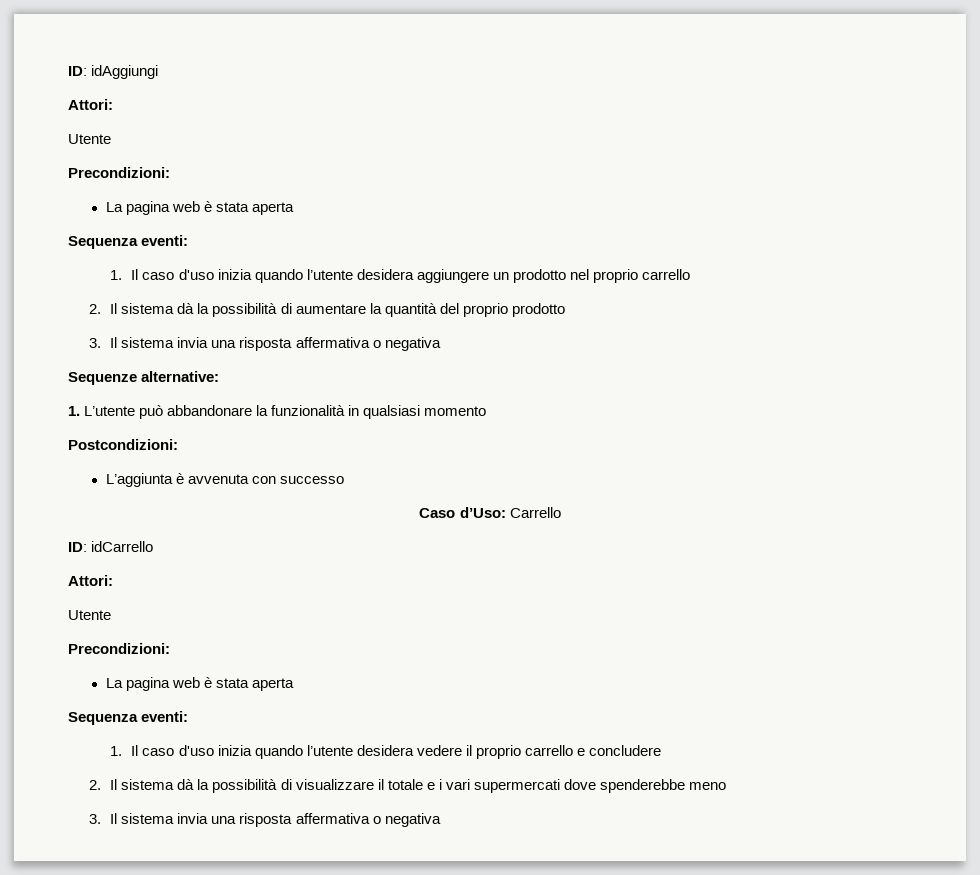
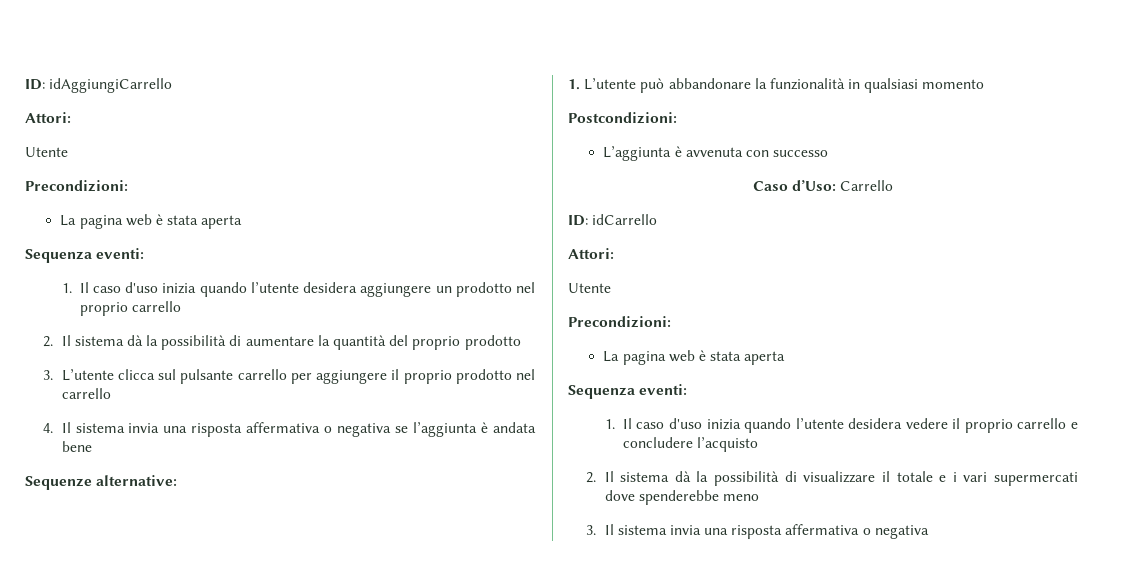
- ID: idAggiungi
+ ID: idAggiungiCarrello
  2. Il sistema dà la possibilità di aumentare la quantità del proprio prodotto
- 3. Il sistema invia una risposta affermativa o negativa
+ 3. L’utente clicca sul pulsante carrello per aggiungere il proprio prodotto nel carrello
+ 4. Il sistema invia una risposta affermativa o negativa se l’aggiunta è andata bene
- 1. Il caso d'uso inizia quando l’utente desidera vedere il proprio carrello e concludere
+ 1. Il caso d'uso inizia quando l’utente desidera vedere il proprio carrello e concludere l’acquisto

